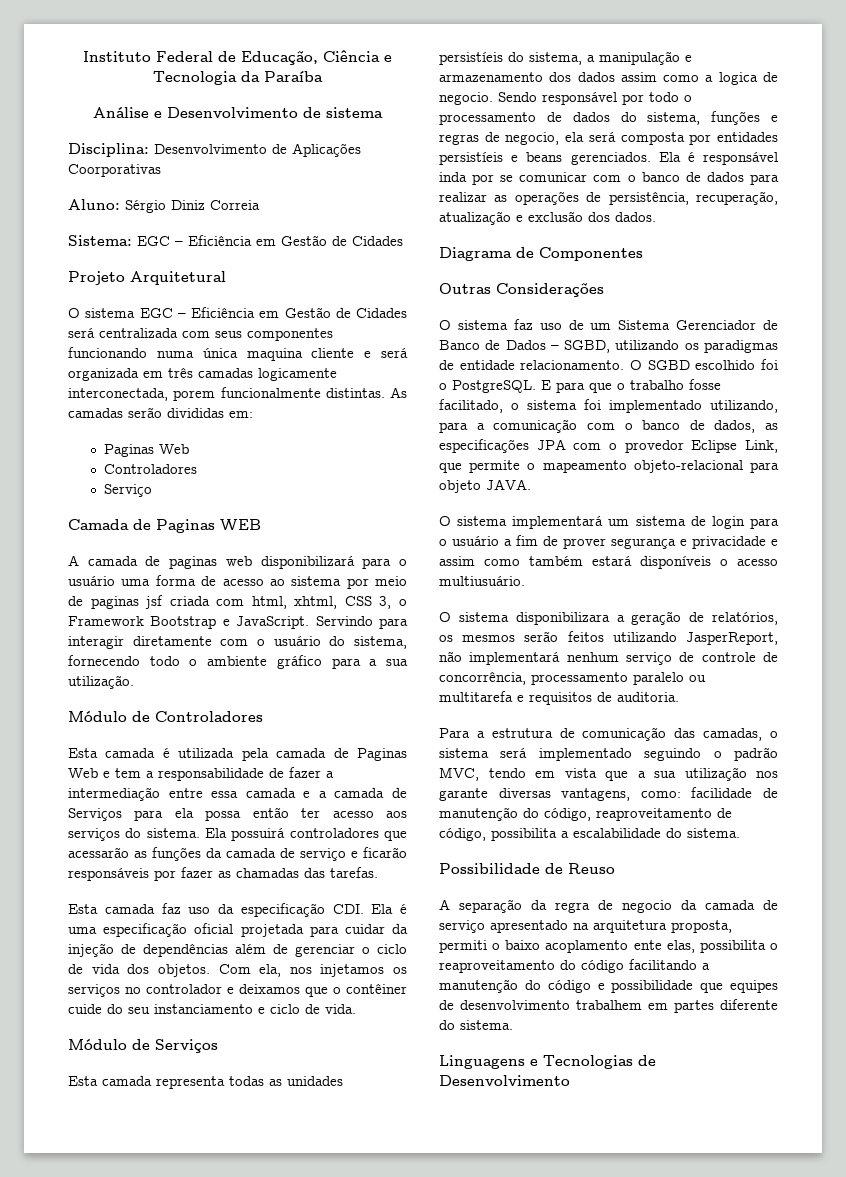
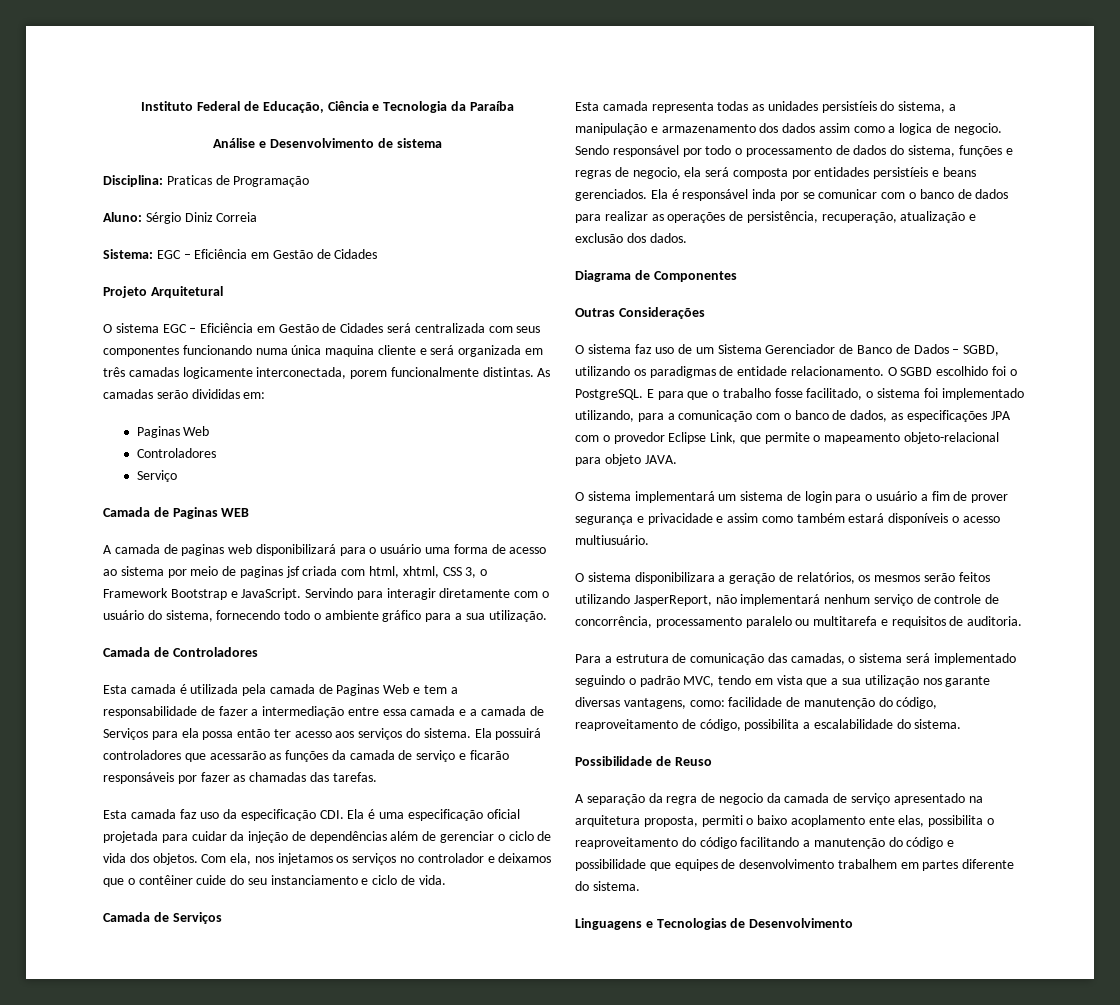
- Disciplina: Desenvolvimento de Aplicações Coorporativas
+ Disciplina: Praticas de Programação
- Módulo de Controladores
+ Camada de Controladores
- Módulo de Serviços
+ Camada de Serviços

